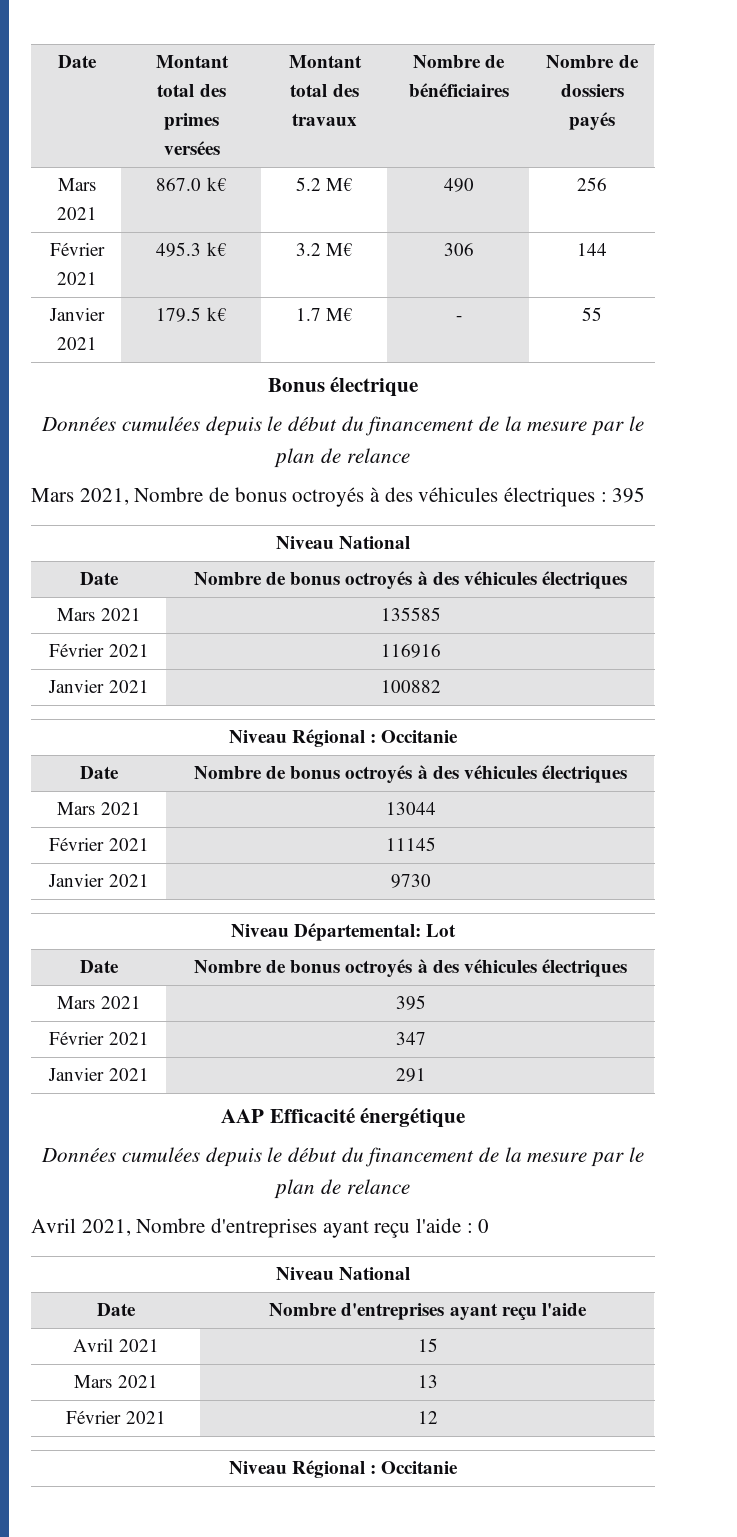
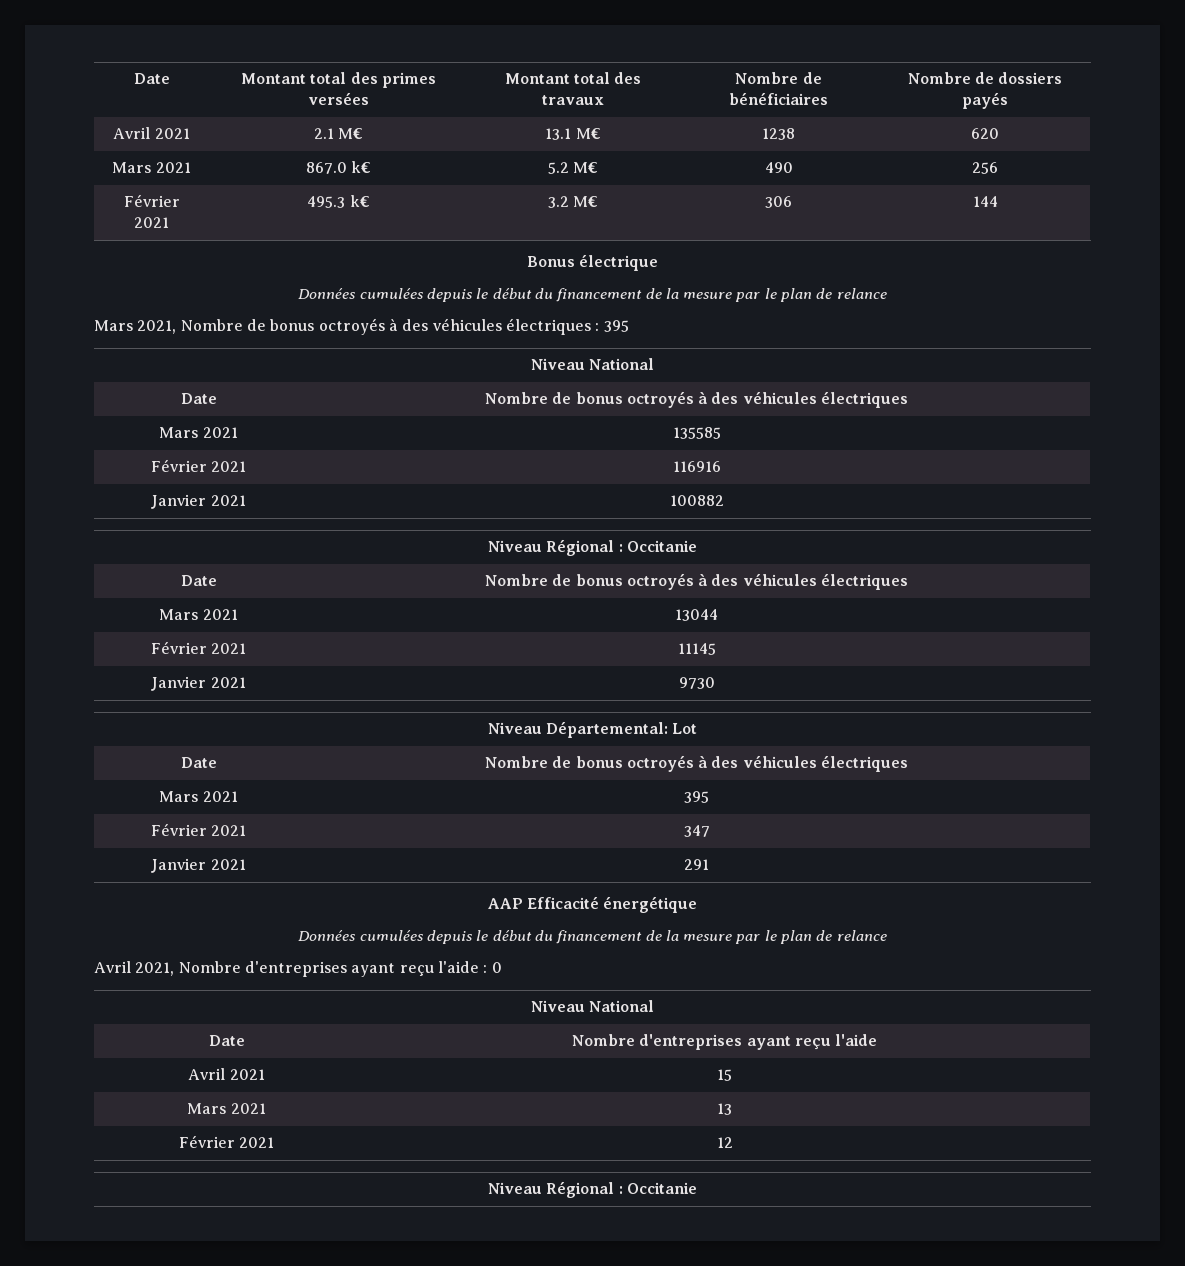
+ Avril 2021 | 2.1 M€ | 13.1 M€ | 1238 | 620
- Janvier 2021 | 179.5 k€ | 1.7 M€ | - | 55

